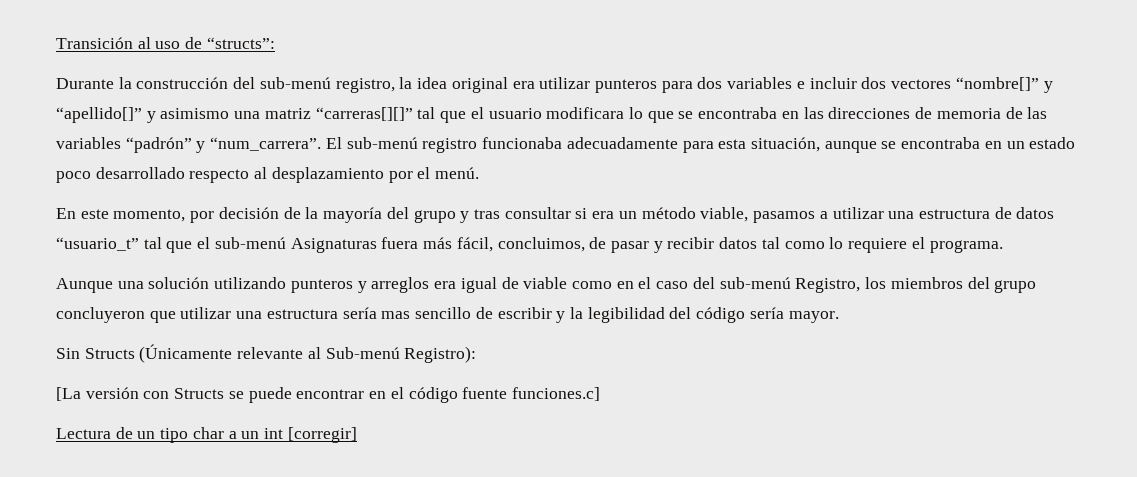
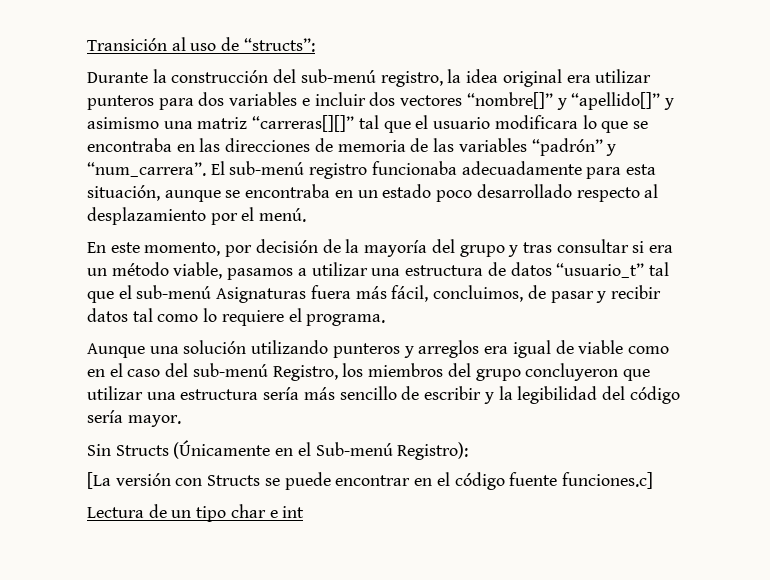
- Aunque una solución utilizando punteros y arreglos era igual de viable como en el caso del sub-menú Registro, los miembros del grupo concluyeron que utilizar una estructura sería mas sencillo de escribir y la legibilidad del código sería mayor.
+ Aunque una solución utilizando punteros y arreglos era igual de viable como en el caso del sub-menú Registro, los miembros del grupo concluyeron que utilizar una estructura sería más sencillo de escribir y la legibilidad del código sería mayor.
- Sin Structs (Únicamente relevante al Sub-menú Registro):
+ Sin Structs (Únicamente en el Sub-menú Registro):
- Lectura de un tipo char a un int [corregir]
+ Lectura de un tipo char e int

